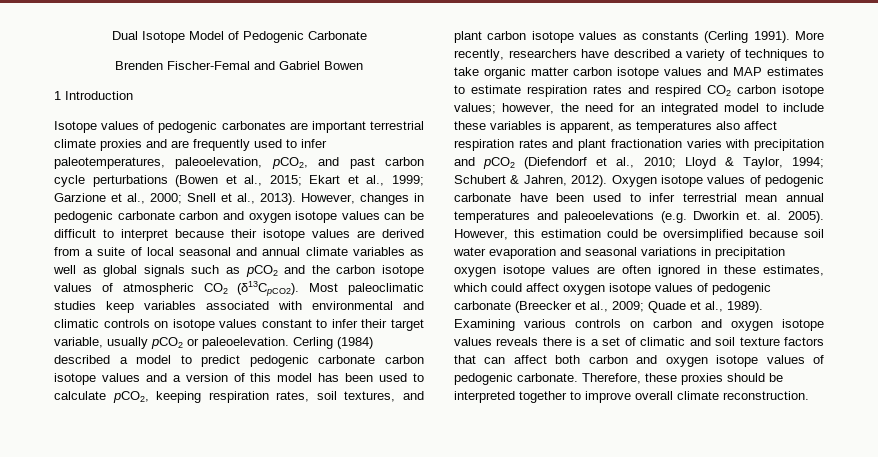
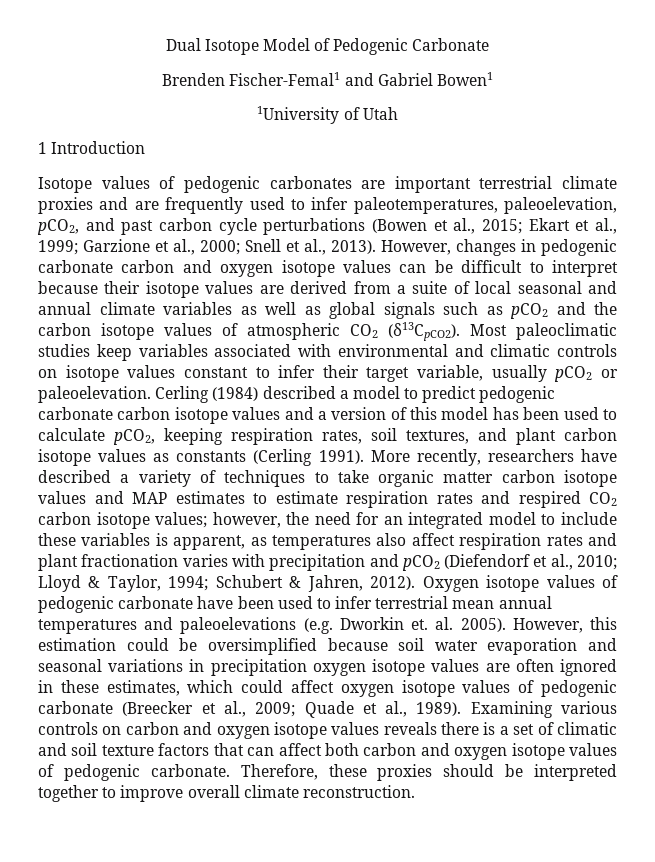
- Brenden Fischer-Femal and Gabriel Bowen
+ Brenden Fischer-Femal1 and Gabriel Bowen1
+ 1University of Utah

